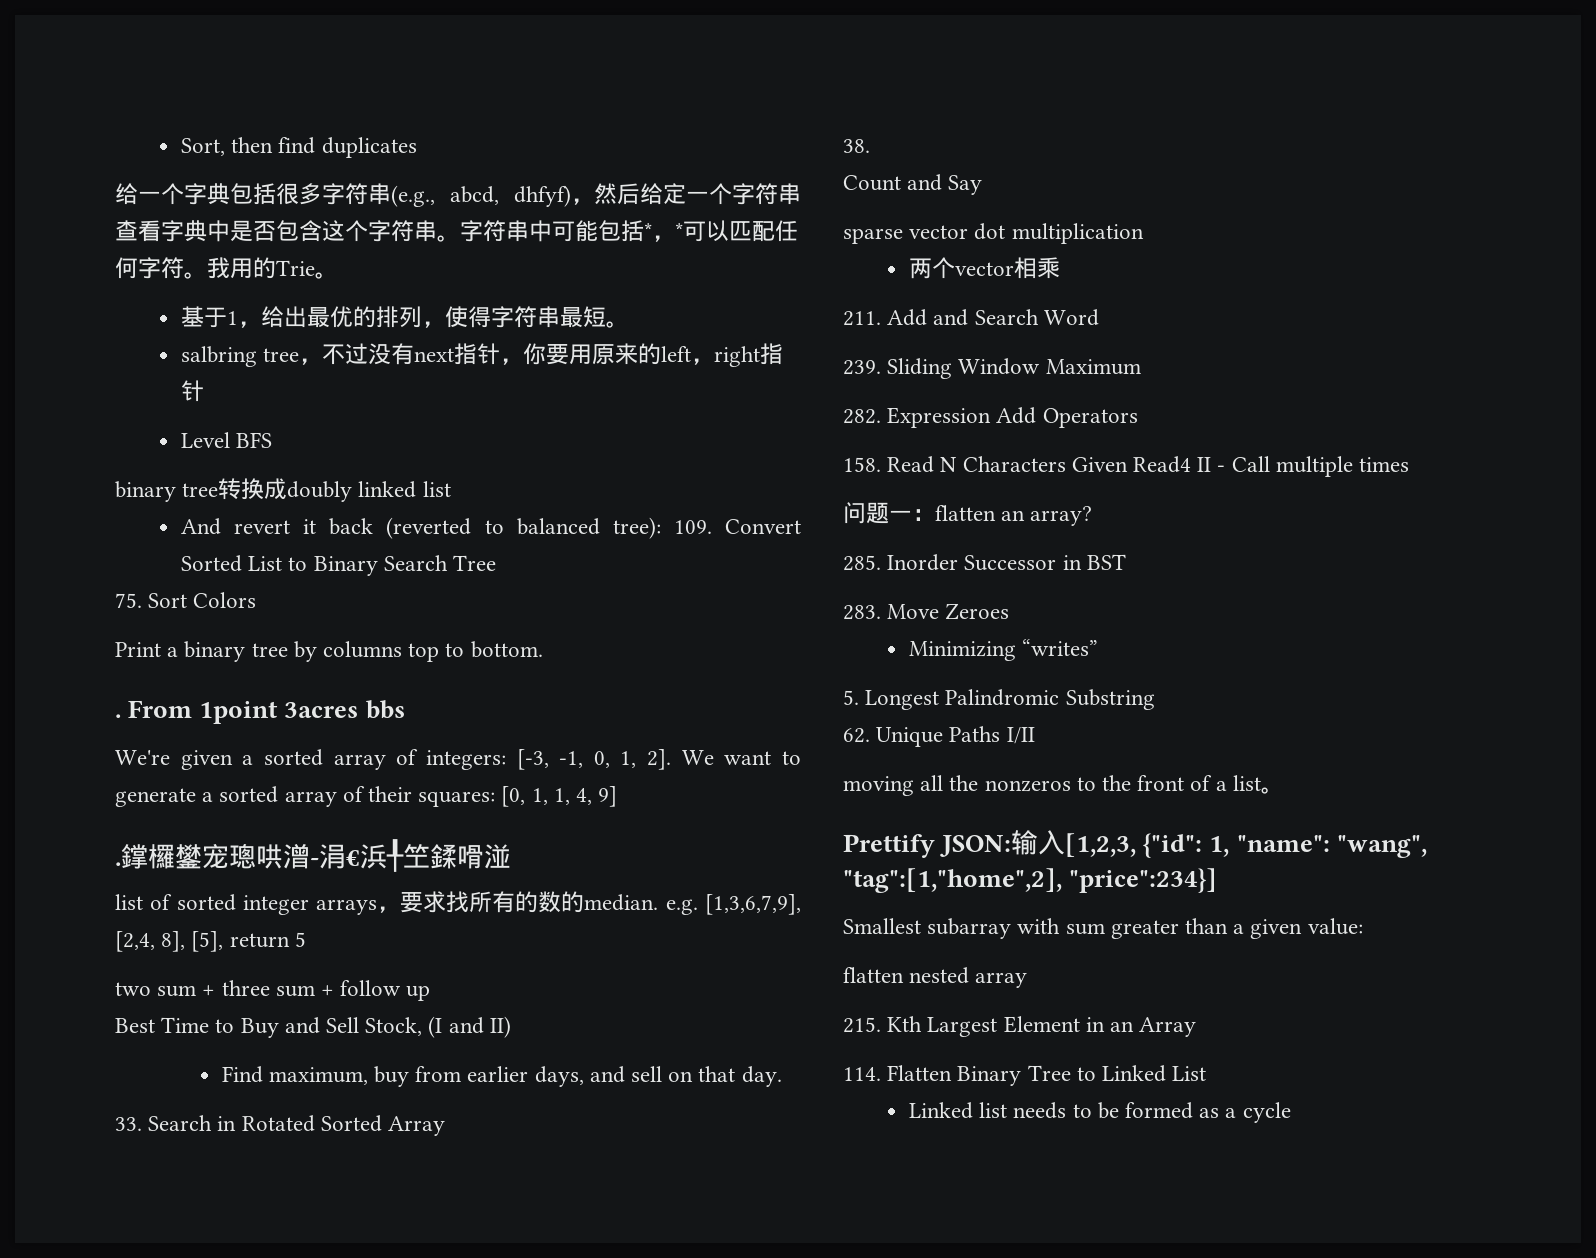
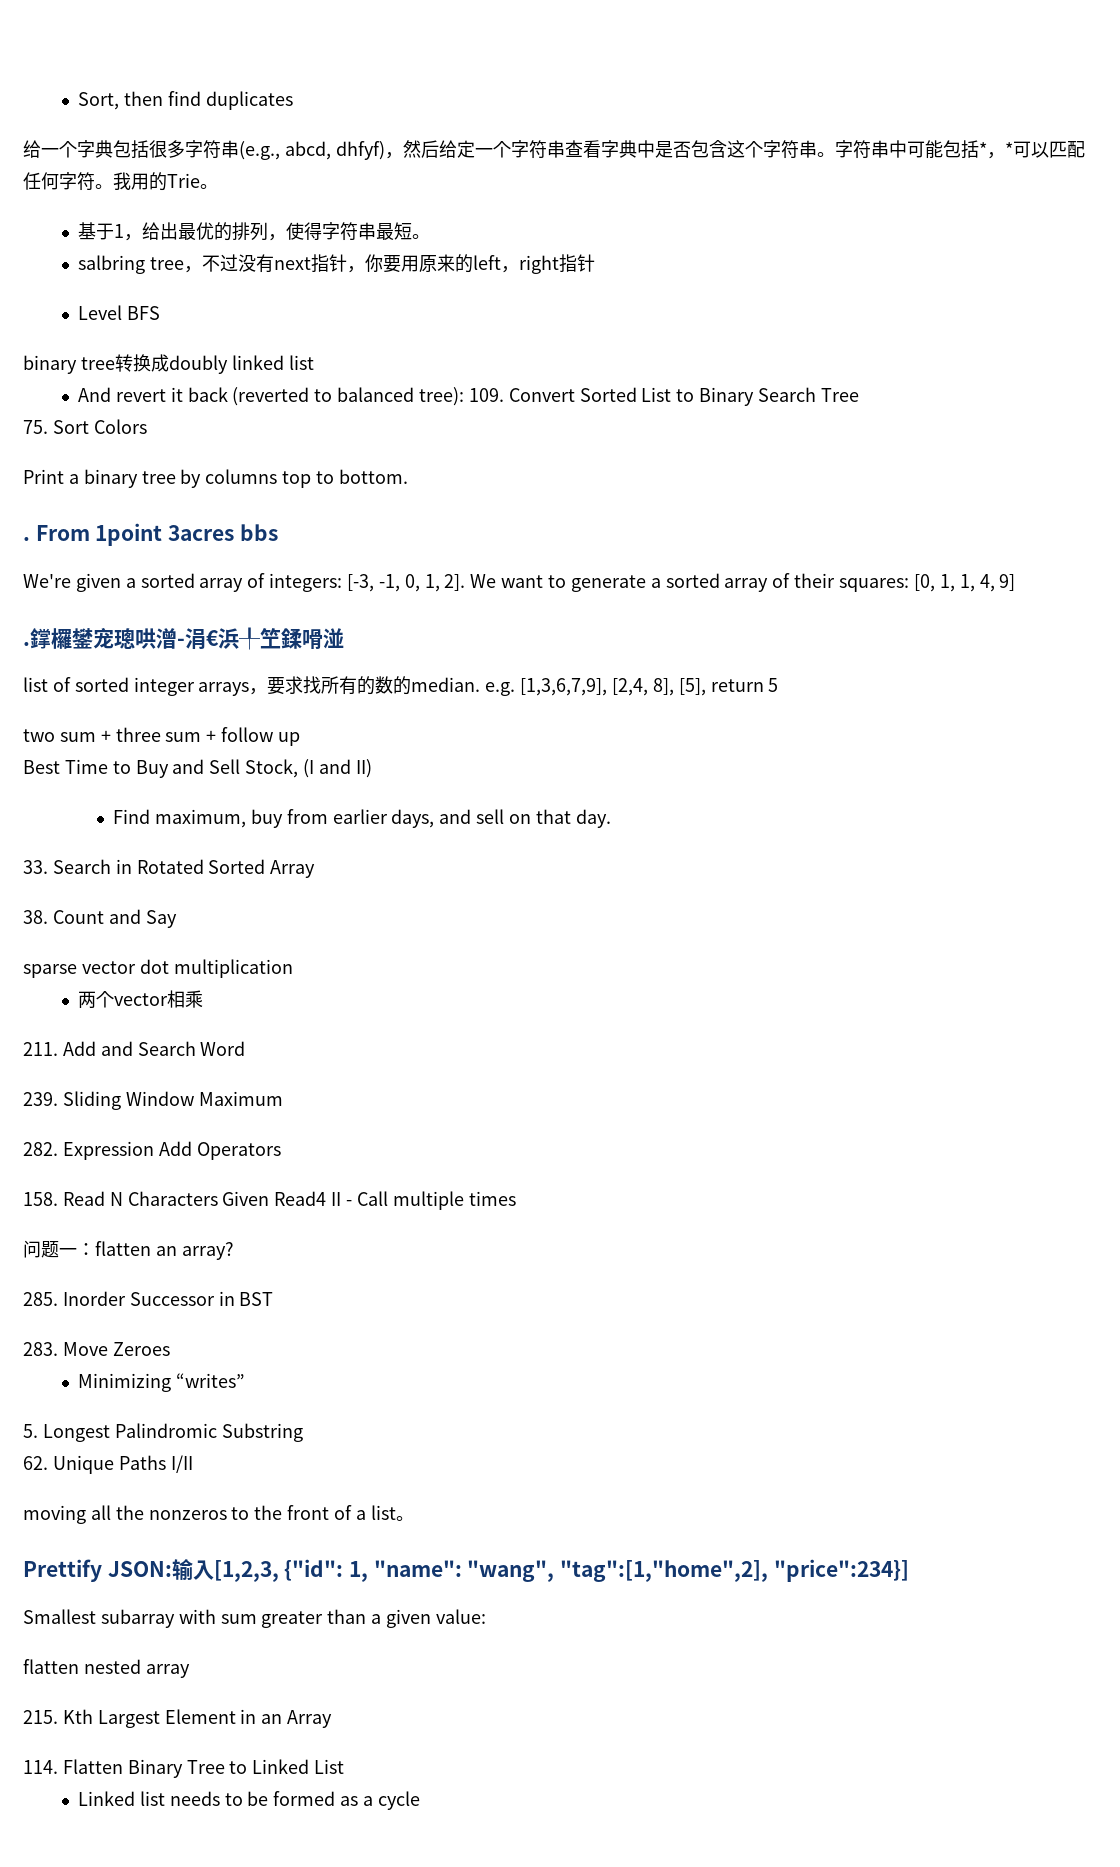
- 38.
- Count and Say
+ 38. Count and Say

